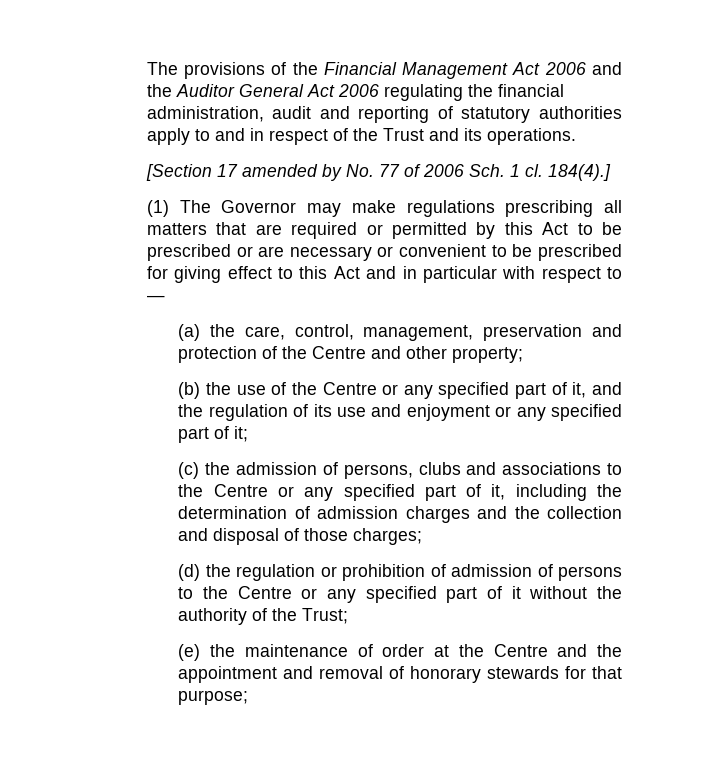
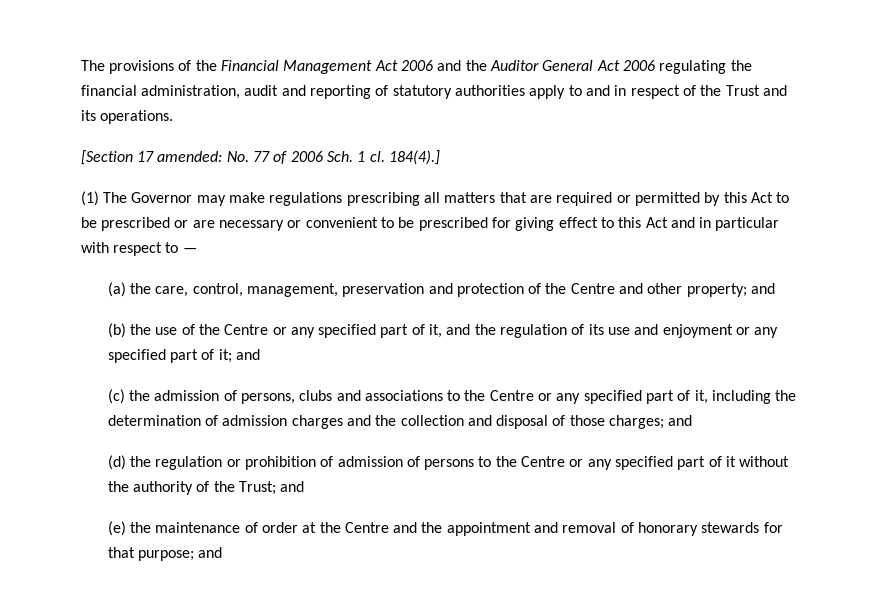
- [Section 17 amended by No. 77 of 2006 Sch. 1 cl.
+ [Section 17 amended: No. 77 of 2006 Sch. 1 cl.
- (a) the care, control, management, preservation and protection of the Centre and other property;
+ (a) the care, control, management, preservation and protection of the Centre and other property; and
- (b) the use of the Centre or any specified part of it, and the regulation of its use and enjoyment or any specified part of it;
+ (b) the use of the Centre or any specified part of it, and the regulation of its use and enjoyment or any specified part of it; and
- (c) the admission of persons, clubs and associations to the Centre or any specified part of it, including the determination of admission charges and the collection and disposal of those charges;
+ (c) the admission of persons, clubs and associations to the Centre or any specified part of it, including the determination of admission charges and the collection and disposal of those charges; and
- (d) the regulation or prohibition of admission of persons to the Centre or any specified part of it without the authority of the Trust;
+ (d) the regulation or prohibition of admission of persons to the Centre or any specified part of it without the authority of the Trust; and
- (e) the maintenance of order at the Centre and the appointment and removal of honorary stewards for that purpose;
+ (e) the maintenance of order at the Centre and the appointment and removal of honorary stewards for that purpose; and

